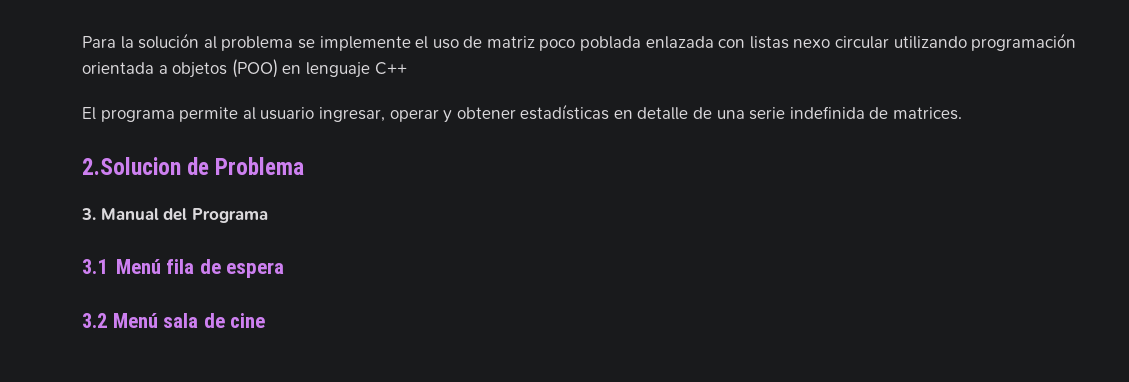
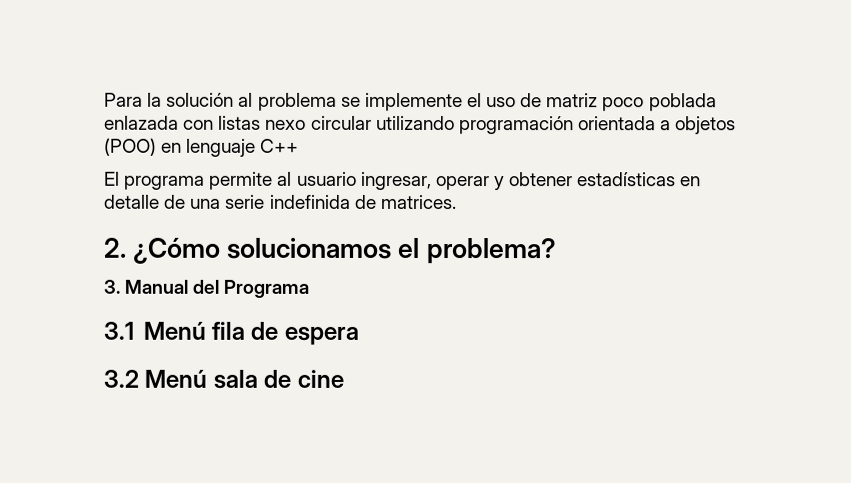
- 2.Solucion de Problema
+ 2. ¿Cómo solucionamos el problema?

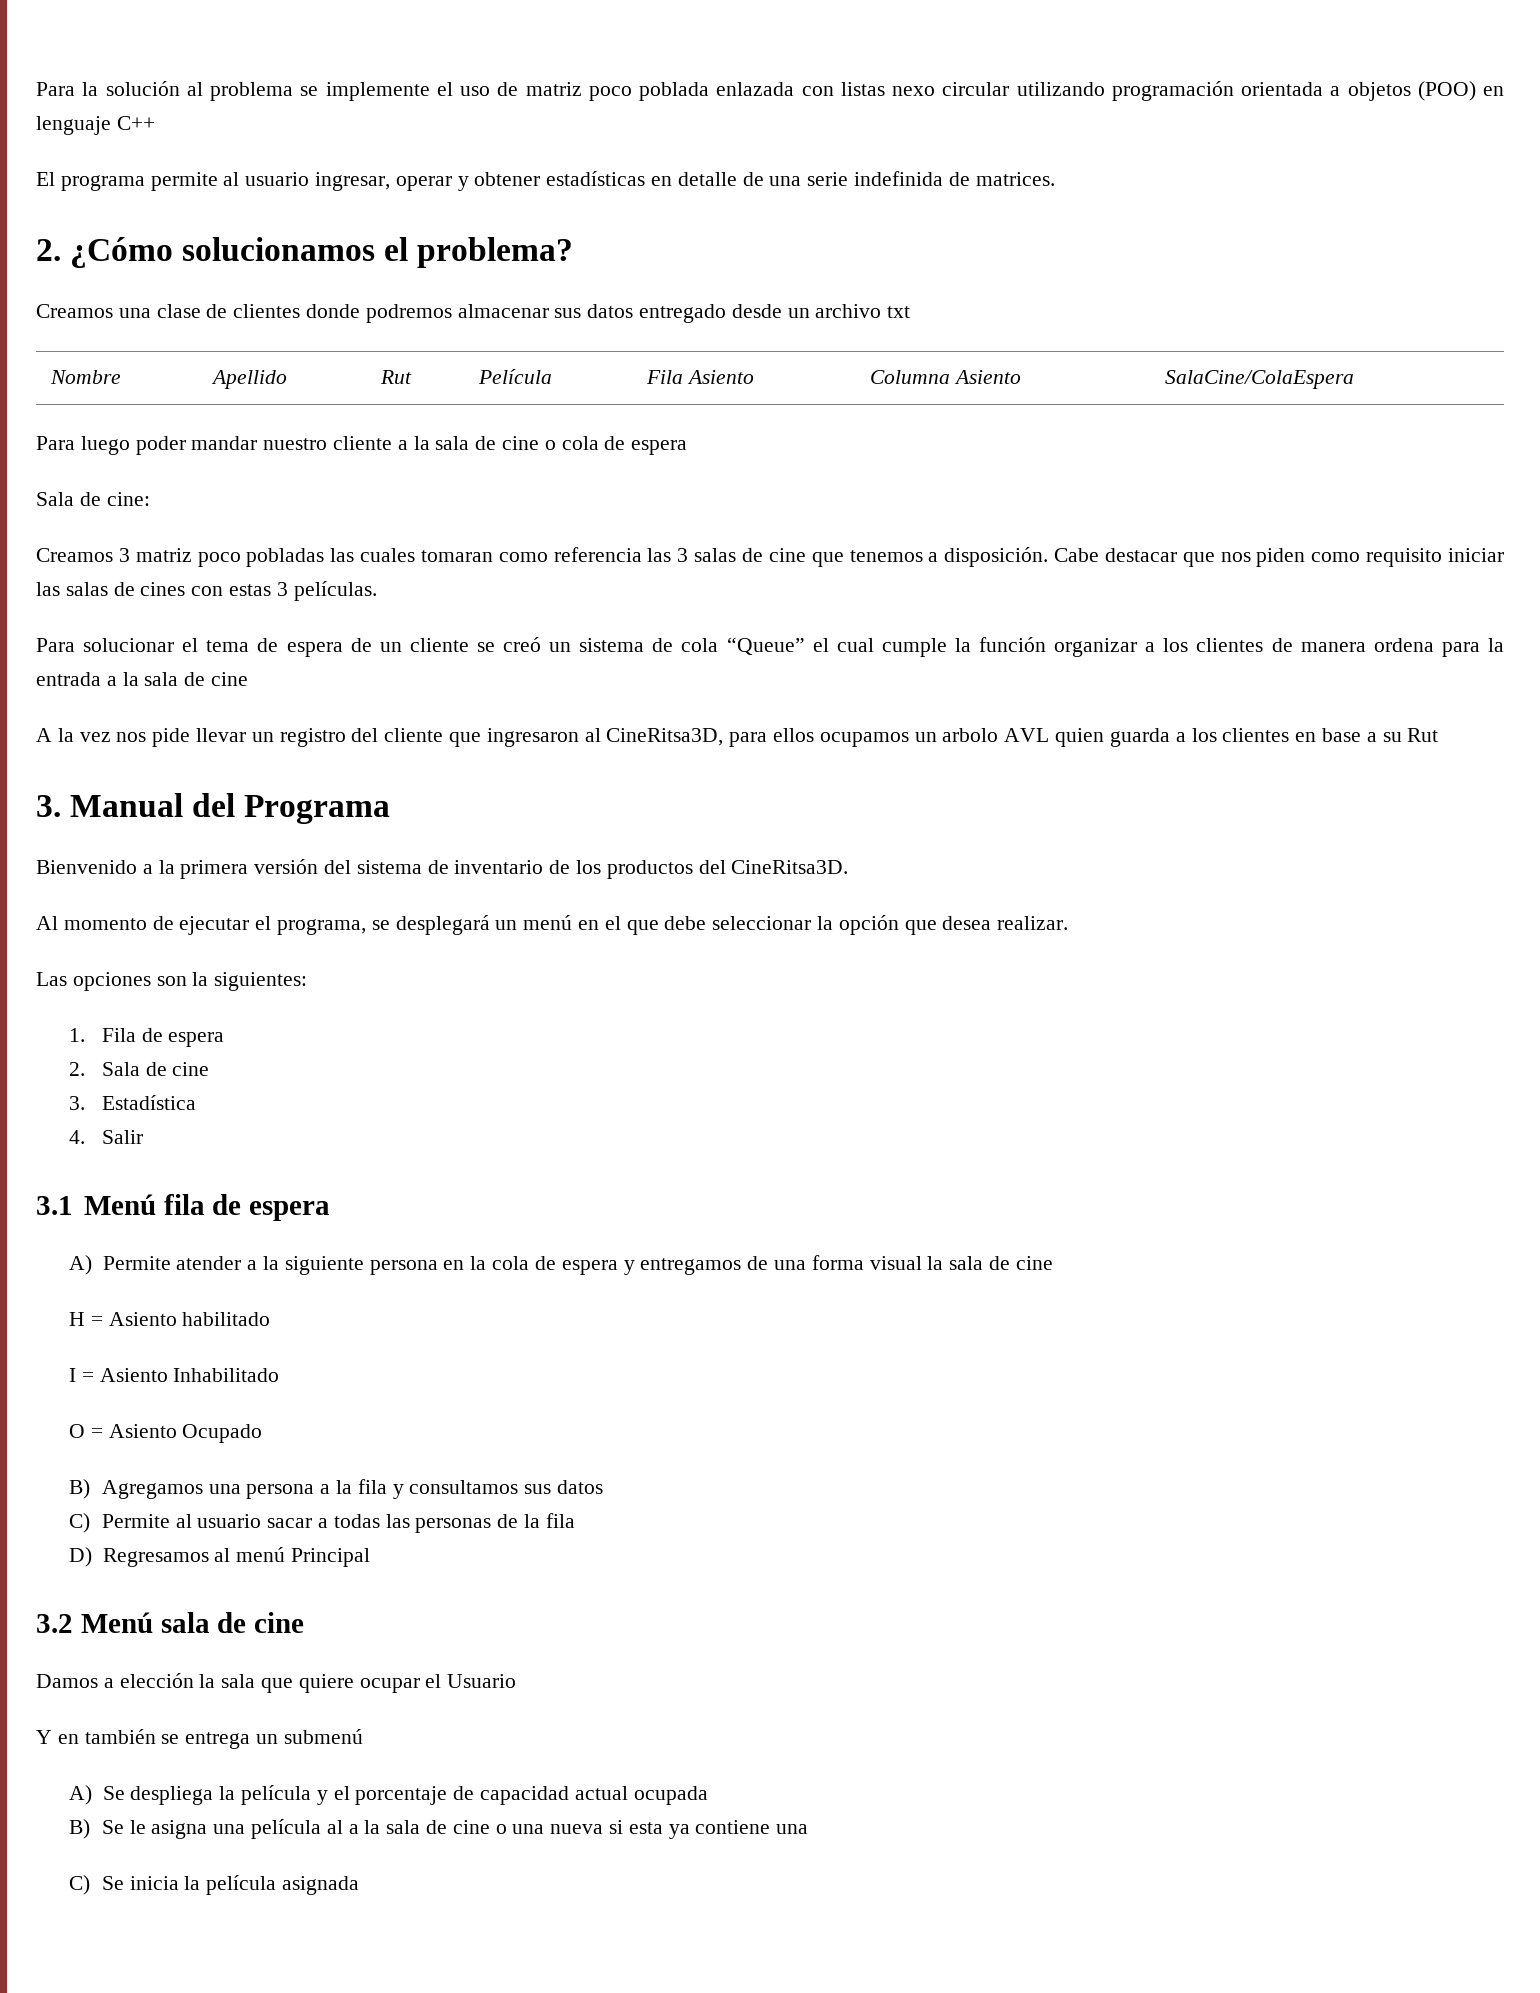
+ Creamos una clase de clientes donde podremos almacenar sus datos entregado desde un archivo txt
+ Nombre | Apellido | Rut | Película | Fila Asiento | Columna Asiento | SalaCine/ColaEspera
+ Para luego poder mandar nuestro cliente a la sala de cine o cola de espera
+ Sala de cine:
+ Creamos 3 matriz poco pobladas las cuales tomaran como referencia las 3 salas de cine que tenemos a disposición. Cabe destacar que nos piden como requisito iniciar las salas de cines con estas 3 películas.
+ Para solucionar el tema de espera de un cliente se creó un sistema de cola “Queue” el cual cumple la función organizar a los clientes de manera ordena para la entrada a la sala de cine
+ A la vez nos pide llevar un registro del cliente que ingresaron al CineRitsa3D, para ellos ocupamos un arbolo AVL quien guarda a los clientes en base a su Rut
  3. Manual del Programa
+ Bienvenido a la primera versión del sistema de inventario de los productos del CineRitsa3D.
+ Al momento de ejecutar el programa, se desplegará un menú en el que debe seleccionar la opción que desea realizar.
+ Las opciones son la siguientes:
+ 1. Fila de espera
+ 2. Sala de cine
+ 3. Estadística
+ 4. Salir
+ A) Permite atender a la siguiente persona en la cola de espera y entregamos de una forma visual la sala de cine
+ H = Asiento habilitado
+ I = Asiento Inhabilitado
+ O = Asiento Ocupado
+ B) Agregamos una persona a la fila y consultamos sus datos
+ C) Permite al usuario sacar a todas las personas de la fila
+ D) Regresamos al menú Principal
+ Damos a elección la sala que quiere ocupar el Usuario
+ Y en también se entrega un submenú
+ A) Se despliega la película y el porcentaje de capacidad actual ocupada
+ B) Se le asigna una película al a la sala de cine o una nueva si esta ya contiene una
+ C) Se inicia la película asignada

